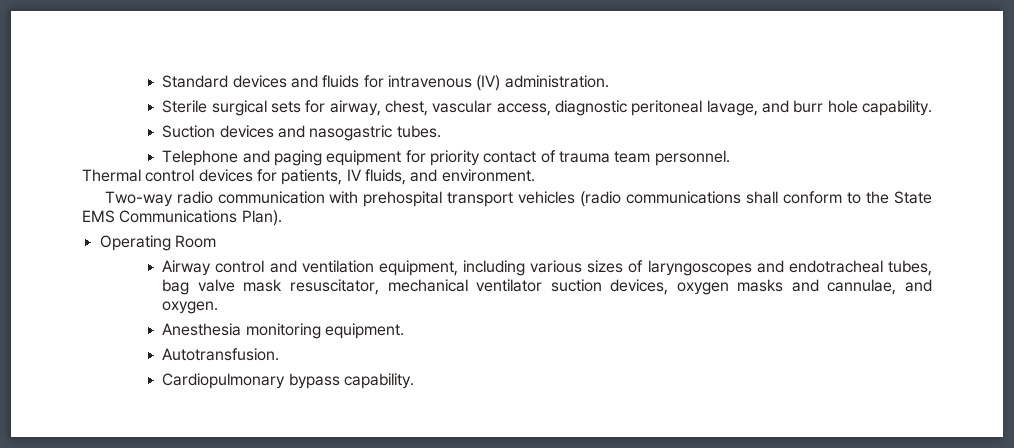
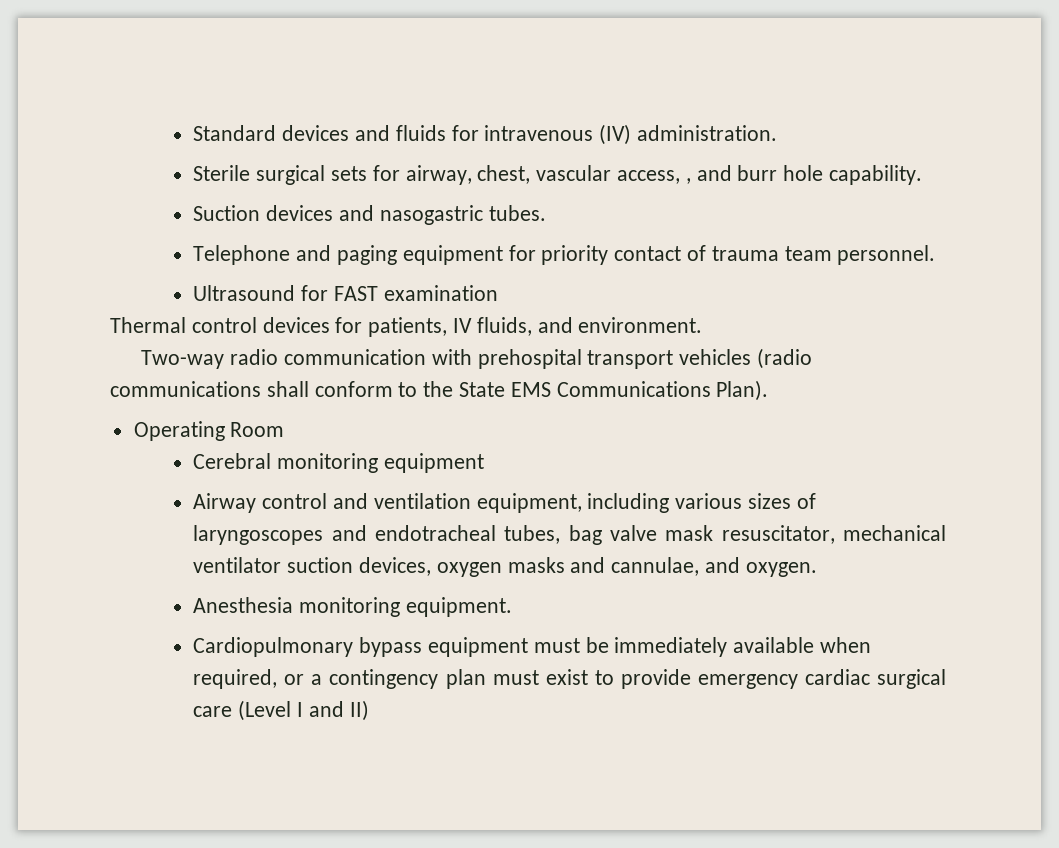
- Sterile surgical sets for airway, chest, vascular access, diagnostic peritoneal lavage, and burr hole capability.
+ Sterile surgical sets for airway, chest, vascular access, , and burr hole capability.
+ Ultrasound for FAST examination
+ Cerebral monitoring equipment
- Autotransfusion.
- Cardiopulmonary bypass capability.
+ Cardiopulmonary bypass equipment must be immediately available when required, or a contingency plan must exist to provide emergency cardiac surgical care (Level I and II)

